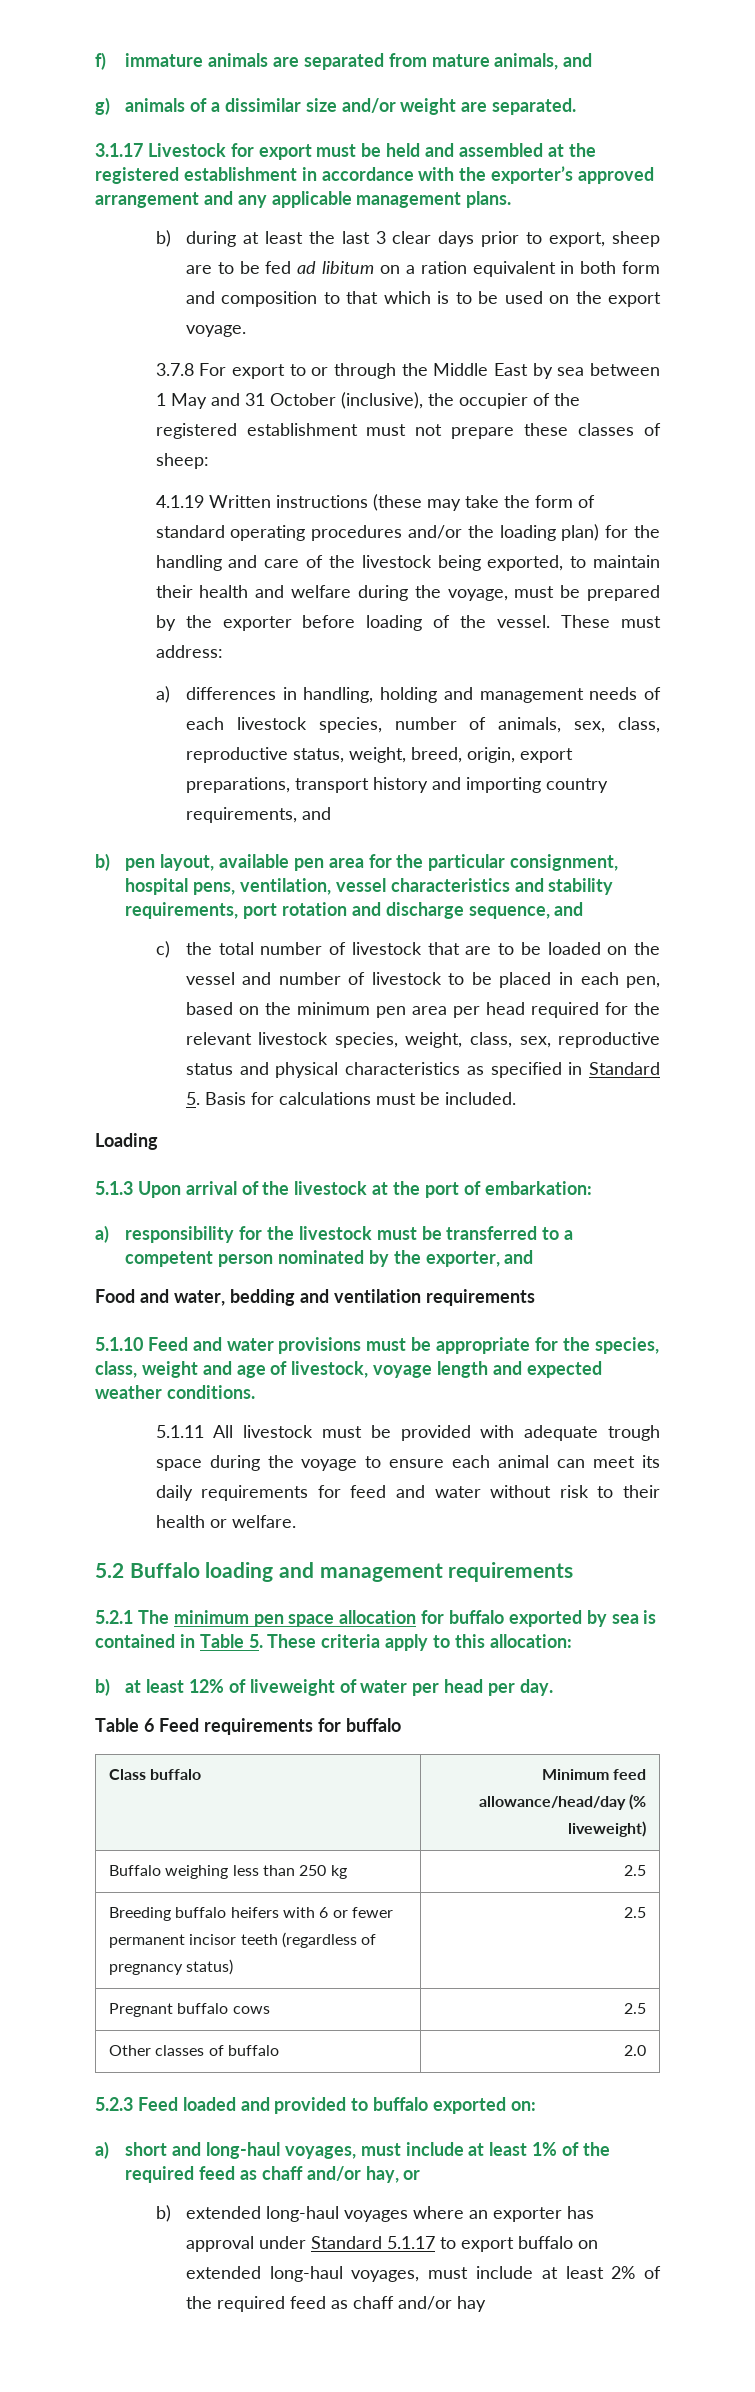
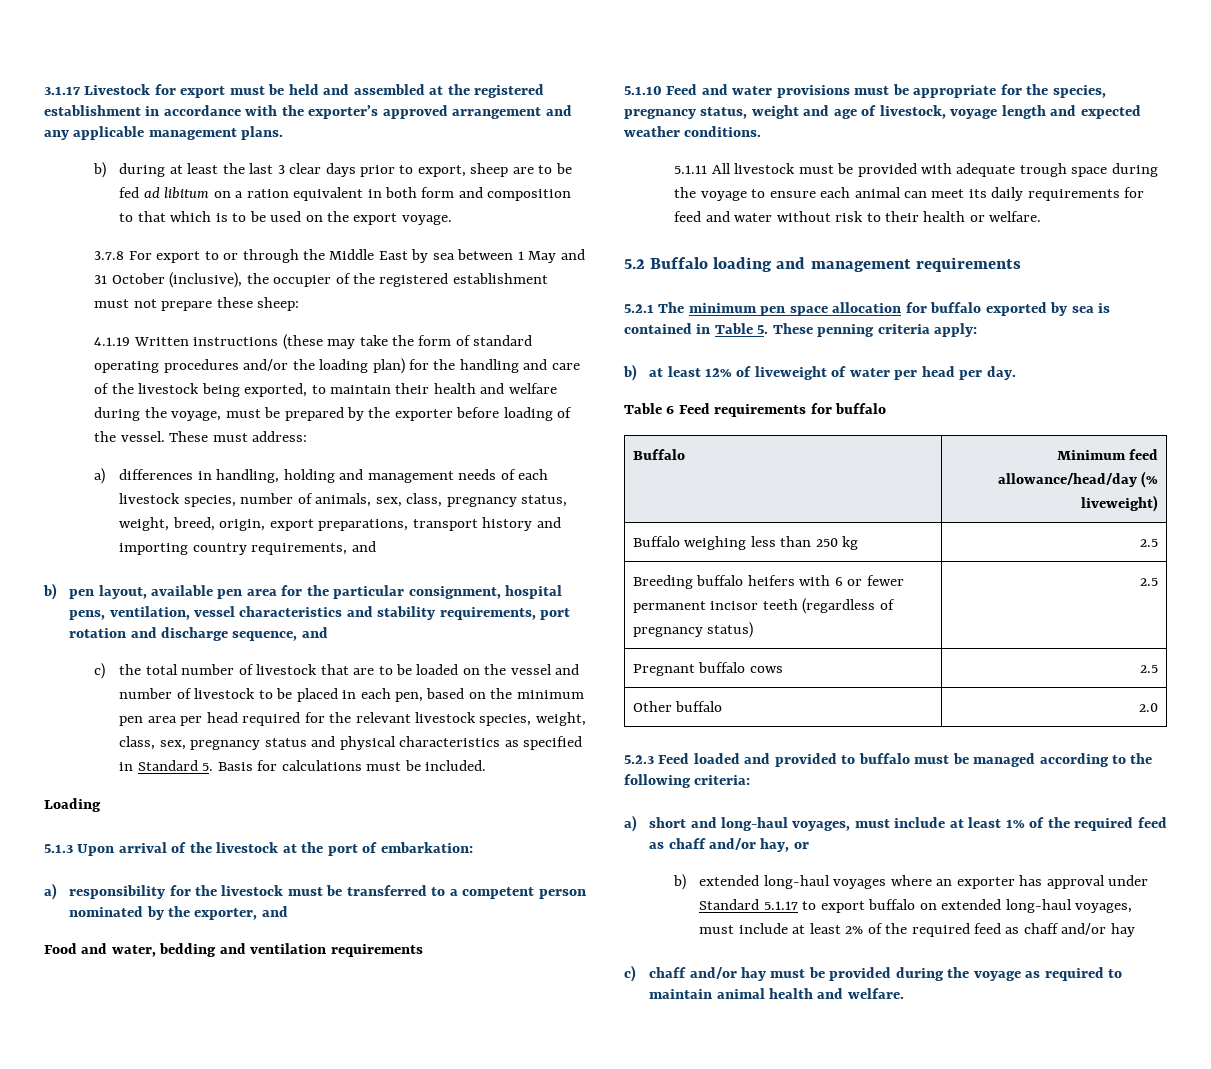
- f) immature animals are separated from mature animals, and
- g) animals of a dissimilar size and/or weight are separated.
- 3.7.8 For export to or through the Middle East by sea between 1 May and 31 October (inclusive), the occupier of the registered establishment must not prepare these classes of sheep:
+ 3.7.8 For export to or through the Middle East by sea between 1 May and 31 October (inclusive), the occupier of the registered establishment must not prepare these sheep:
- a) differences in handling, holding and management needs of each livestock species, number of animals, sex, class, reproductive status, weight, breed, origin, export preparations, transport history and importing country requirements, and
+ a) differences in handling, holding and management needs of each livestock species, number of animals, sex, class, pregnancy status, weight, breed, origin, export preparations, transport history and importing country requirements, and
- c) the total number of livestock that are to be loaded on the vessel and number of livestock to be placed in each pen, based on the minimum pen area per head required for the relevant livestock species, weight, class, sex, reproductive status and physical characteristics as specified in Standard 5. Basis for calculations must be included.
+ c) the total number of livestock that are to be loaded on the vessel and number of livestock to be placed in each pen, based on the minimum pen area per head required for the relevant livestock species, weight, class, sex, pregnancy status and physical characteristics as specified in Standard 5. Basis for calculations must be included.
- 5.1.10 Feed and water provisions must be appropriate for the species, class, weight and age of livestock, voyage length and expected weather conditions.
+ 5.1.10 Feed and water provisions must be appropriate for the species, pregnancy status, weight and age of livestock, voyage length and expected weather conditions.
- 5.2.1 The minimum pen space allocation for buffalo exported by sea is contained in Table 5. These criteria apply to this allocation:
+ 5.2.1 The minimum pen space allocation for buffalo exported by sea is contained in Table 5. These penning criteria apply:
- Class buffalo | Minimum feed allowance/head/day (% liveweight)
+ Buffalo | Minimum feed allowance/head/day (% liveweight)
- Other classes of buffalo | 2.0
+ Other buffalo | 2.0
- 5.2.3 Feed loaded and provided to buffalo exported on:
+ 5.2.3 Feed loaded and provided to buffalo must be managed according to the following criteria:
+ c) chaff and/or hay must be provided during the voyage as required to maintain animal health and welfare.

